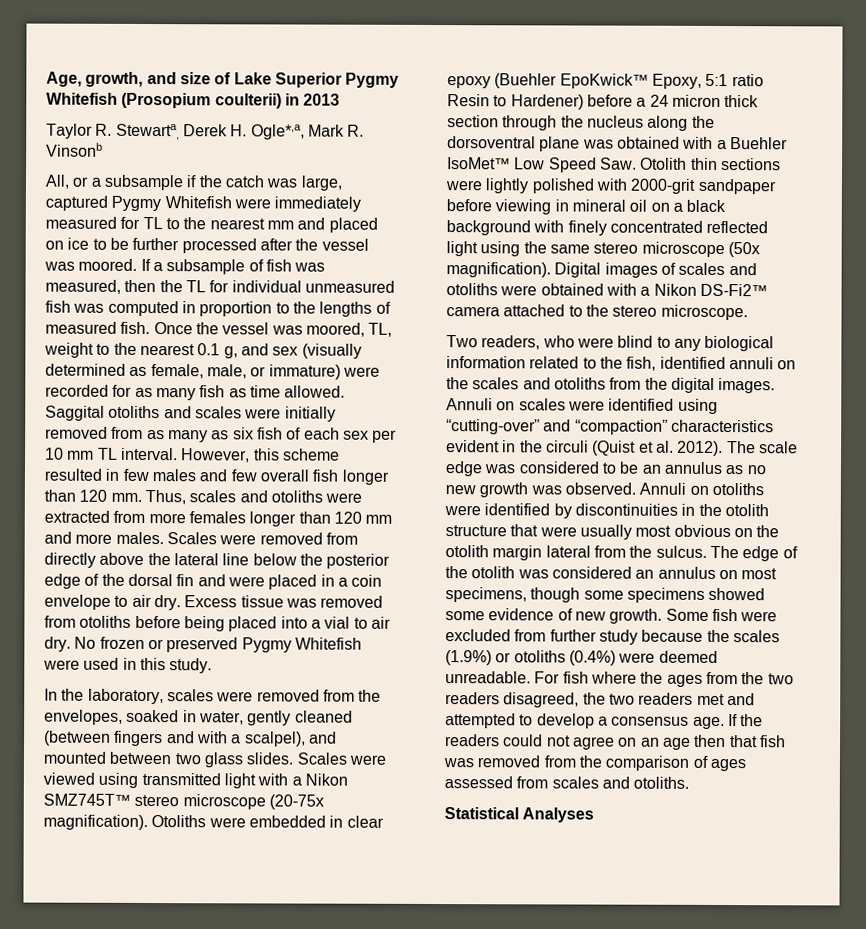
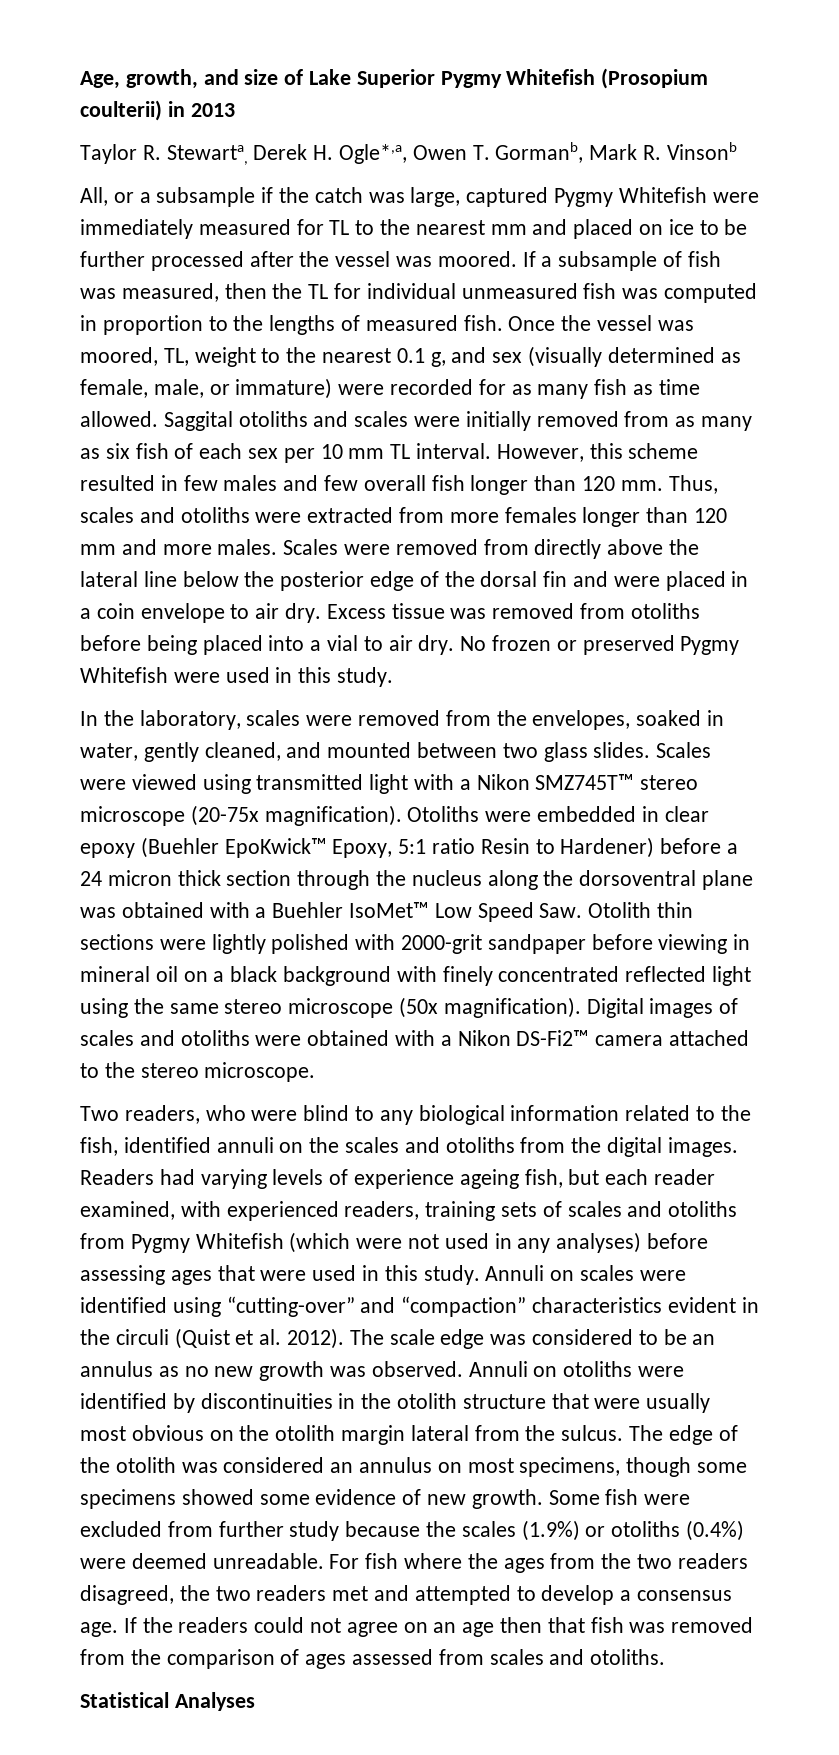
- Taylor R. Stewarta, Derek H. Ogle*,a, Mark R. Vinsonb
+ Taylor R. Stewarta, Derek H. Ogle*,a, Owen T. Gormanb, Mark R. Vinsonb
- In the laboratory, scales were removed from the envelopes, soaked in water, gently cleaned (between fingers and with a scalpel), and mounted between two glass slides.
+ In the laboratory, scales were removed from the envelopes, soaked in water, gently cleaned, and mounted between two glass slides.
+ Readers had varying levels of experience ageing fish, but each reader examined, with experienced readers, training sets of scales and otoliths from Pygmy Whitefish (which were not used in any analyses) before assessing ages that were used in this study.

